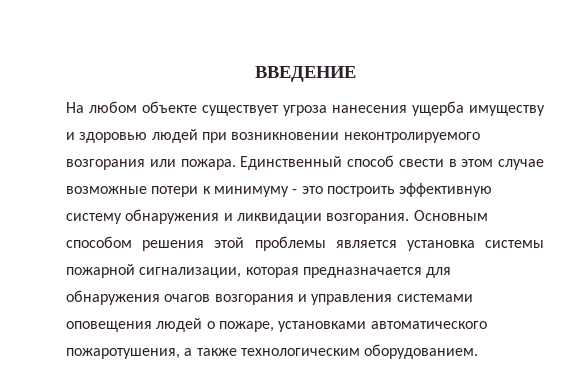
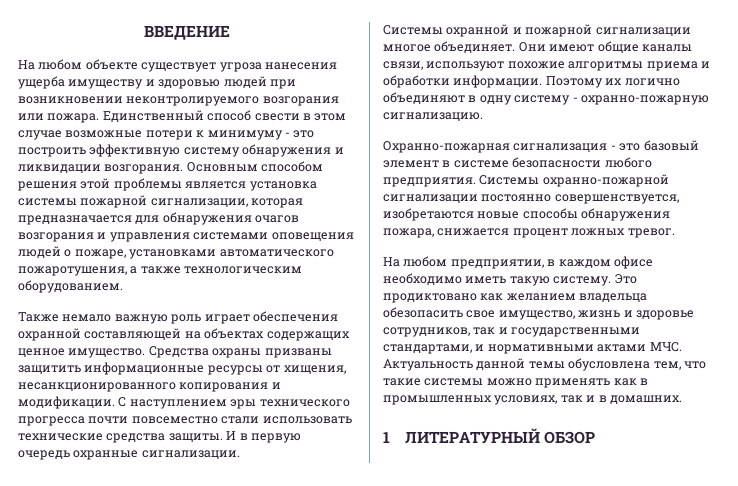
+ Также немало важную роль играет обеспечения охранной составляющей на объектах содержащих ценное имущество. Средства охраны призваны защитить информационные ресурсы от хищения, несанкционированного копирования и модификации. С наступлением эры технического прогресса почти повсеместно стали использовать технические средства защиты. И в первую очередь охранные сигнализации.
+ Системы охранной и пожарной сигнализации многое объединяет. Они имеют общие каналы связи, используют похожие алгоритмы приема и обработки информации. Поэтому их логично объединяют в одну систему - охранно-пожарную сигнализацию.
+ Охранно-пожарная сигнализация - это базовый элемент в системе безопасности любого предприятия. Системы охранно-пожарной сигнализации постоянно совершенствуется, изобретаются новые способы обнаружения пожара, снижается процент ложных тревог.
+ На любом предприятии, в каждом офисе необходимо иметь такую систему. Это продиктовано как желанием владельца обезопасить свое имущество, жизнь и здоровье сотрудников, так и государственными стандартами, и нормативными актами МЧС. Актуальность данной темы обусловлена тем, что такие системы можно применять как в промышленных условиях, так и в домашних.
+ 1 ЛИТЕРАТУРНЫЙ ОБЗОР

